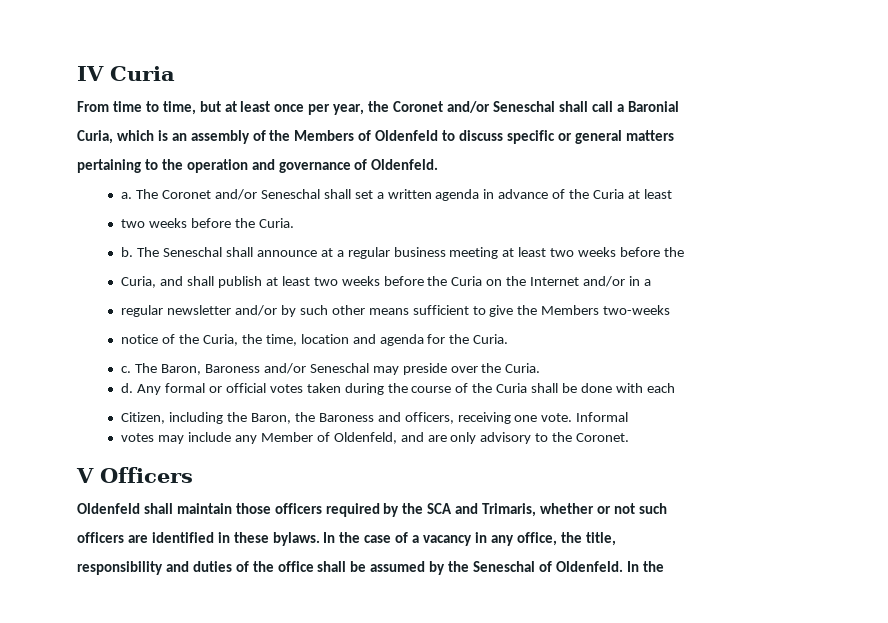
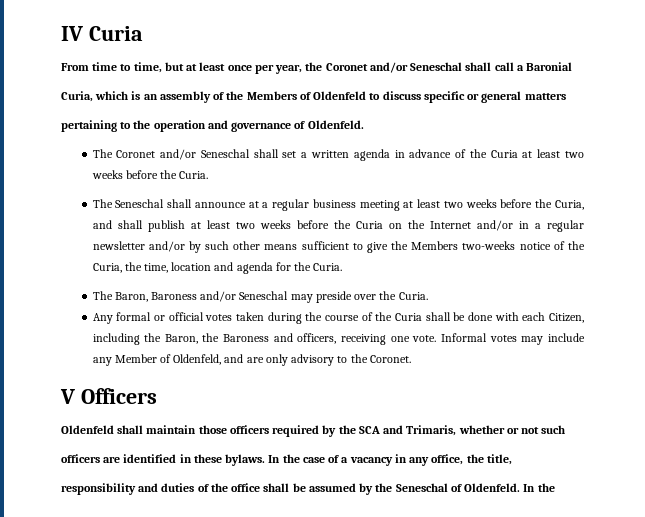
- a. The Coronet and/or Seneschal shall set a written agenda in advance of the Curia at least
- two weeks before the Curia.
+ The Coronet and/or Seneschal shall set a written agenda in advance of the Curia at least two weeks before the Curia.
- b. The Seneschal shall announce at a regular business meeting at least two weeks before the
- Curia, and shall publish at least two weeks before the Curia on the Internet and/or in a
- regular newsletter and/or by such other means sufficient to give the Members two-weeks
- notice of the Curia, the time, location and agenda for the Curia.
+ The Seneschal shall announce at a regular business meeting at least two weeks before the Curia, and shall publish at least two weeks before the Curia on the Internet and/or in a regular newsletter and/or by such other means sufficient to give the Members two-weeks notice of the Curia, the time, location and agenda for the Curia.
- c.
- d. Any formal or official votes taken during the course of the Curia shall be done with each
- Citizen, including the Baron, the Baroness and officers, receiving one vote.
+ Any formal or official votes taken during the course of the Curia shall be done with each Citizen, including the Baron, the Baroness and officers, receiving one vote.
- Informal
- votes may include any Member of Oldenfeld, and are only advisory to the Coronet.
+ Informal votes may include any Member of Oldenfeld, and are only advisory to the Coronet.

